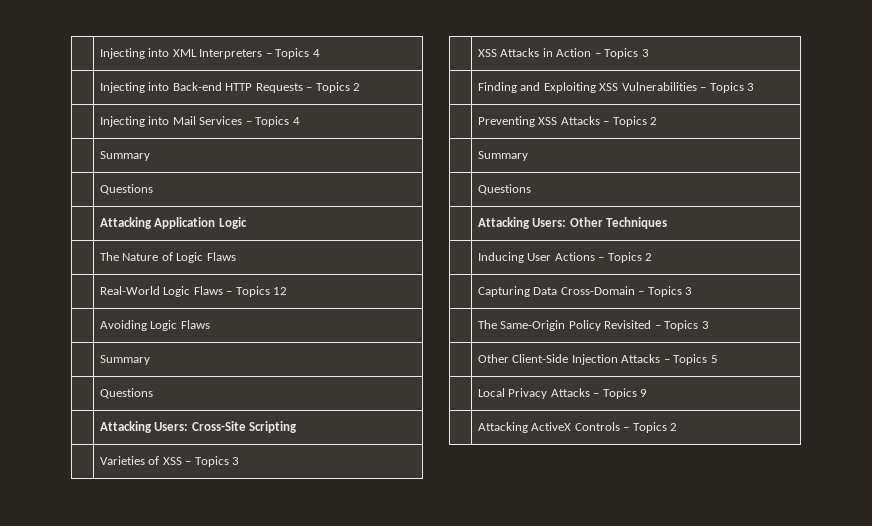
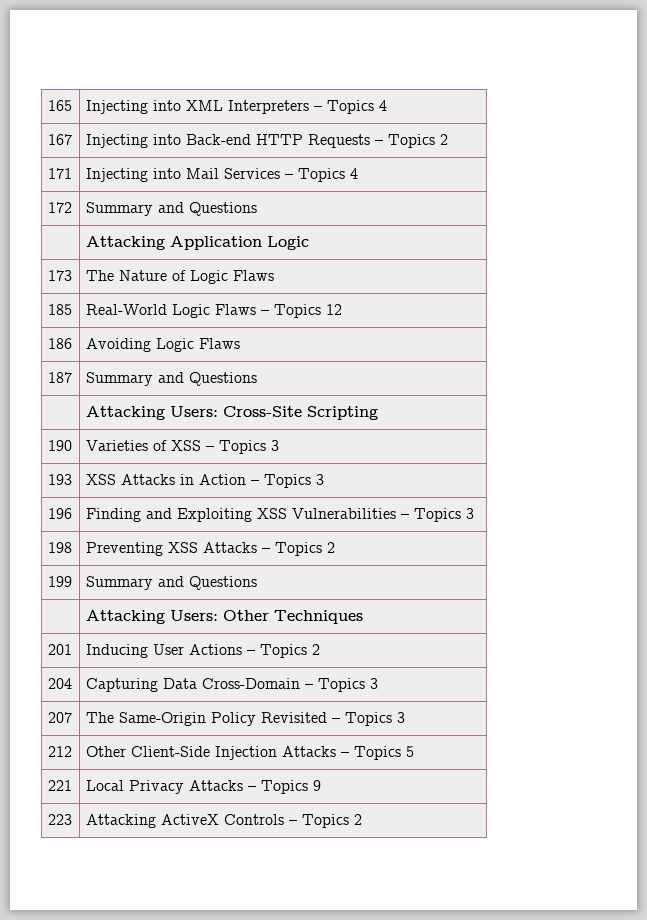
- | Injecting into XML Interpreters – Topics 4
+ 165 | Injecting into XML Interpreters – Topics 4
- | Injecting into Back-end HTTP Requests – Topics 2
+ 167 | Injecting into Back-end HTTP Requests – Topics 2
- | Injecting into Mail Services – Topics 4
- | Summary
- | Questions
+ 171 | Injecting into Mail Services – Topics 4
+ 172 | Summary and Questions
- | The Nature of Logic Flaws
+ 173 | The Nature of Logic Flaws
- | Real-World Logic Flaws – Topics 12
+ 185 | Real-World Logic Flaws – Topics 12
- | Avoiding Logic Flaws
- | Summary
- | Questions
+ 186 | Avoiding Logic Flaws
+ 187 | Summary and Questions
- | Varieties of XSS – Topics 3
+ 190 | Varieties of XSS – Topics 3
- | XSS Attacks in Action – Topics 3
+ 193 | XSS Attacks in Action – Topics 3
- | Finding and Exploiting XSS Vulnerabilities – Topics 3
+ 196 | Finding and Exploiting XSS Vulnerabilities – Topics 3
- | Preventing XSS Attacks – Topics 2
- | Summary
- | Questions
+ 198 | Preventing XSS Attacks – Topics 2
+ 199 | Summary and Questions
- | Inducing User Actions – Topics 2
+ 201 | Inducing User Actions – Topics 2
- | Capturing Data Cross-Domain – Topics 3
+ 204 | Capturing Data Cross-Domain – Topics 3
- | The Same-Origin Policy Revisited – Topics 3
+ 207 | The Same-Origin Policy Revisited – Topics 3
- | Other Client-Side Injection Attacks – Topics 5
+ 212 | Other Client-Side Injection Attacks – Topics 5
- | Local Privacy Attacks – Topics 9
+ 221 | Local Privacy Attacks – Topics 9
- | Attacking ActiveX Controls – Topics 2
+ 223 | Attacking ActiveX Controls – Topics 2

